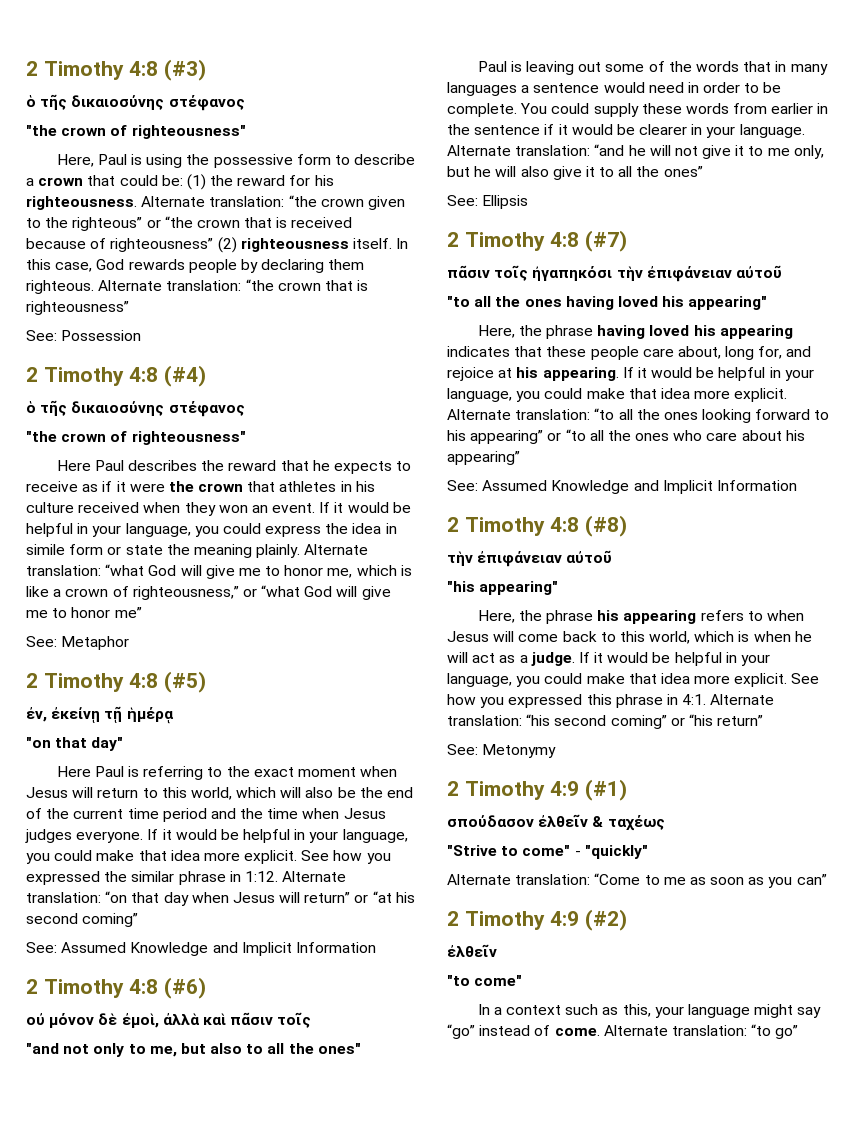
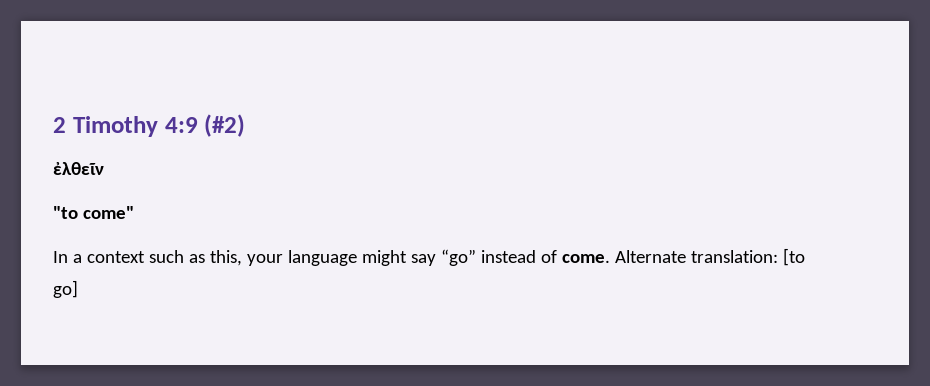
- 2 Timothy 4:8 (#3)
- ὁ τῆς δικαιοσύνης στέφανος
- "the crown of righteousness"
- Here, Paul is using the possessive form to describe a crown that could be: (1) the reward for his righteousness. Alternate translation: “the crown given to the righteous” or “the crown that is received because of righteousness” (2) righteousness itself. In this case, God rewards people by declaring them righteous. Alternate translation: “the crown that is righteousness”
- See: Possession
- 2 Timothy 4:8 (#4)
- ὁ τῆς δικαιοσύνης στέφανος
- "the crown of righteousness"
- Here Paul describes the reward that he expects to receive as if it were the crown that athletes in his culture received when they won an event. If it would be helpful in your language, you could express the idea in simile form or state the meaning plainly. Alternate translation: “what God will give me to honor me, which is like a crown of righteousness,” or “what God will give me to honor me”
- See: Metaphor
- 2 Timothy 4:8 (#5)
- ἐν, ἐκείνῃ τῇ ἡμέρᾳ
- "on that day"
- Here Paul is referring to the exact moment when Jesus will return to this world, which will also be the end of the current time period and the time when Jesus judges everyone. If it would be helpful in your language, you could make that idea more explicit. See how you expressed the similar phrase in 1:12. Alternate translation: “on that day when Jesus will return” or “at his second coming”
- See: Assumed Knowledge and Implicit Information
- 2 Timothy 4:8 (#6)
- οὐ μόνον δὲ ἐμοὶ, ἀλλὰ καὶ πᾶσιν τοῖς
- "and not only to me, but also to all the ones"
- Paul is leaving out some of the words that in many languages a sentence would need in order to be complete. You could supply these words from earlier in the sentence if it would be clearer in your language. Alternate translation: “and he will not give it to me only, but he will also give it to all the ones”
- See: Ellipsis
- 2 Timothy 4:8 (#7)
- πᾶσιν τοῖς ἠγαπηκόσι τὴν ἐπιφάνειαν αὐτοῦ
- "to all the ones having loved his appearing"
- Here, the phrase having loved his appearing indicates that these people care about, long for, and rejoice at his appearing. If it would be helpful in your language, you could make that idea more explicit. Alternate translation: “to all the ones looking forward to his appearing” or “to all the ones who care about his appearing”
- See: Assumed Knowledge and Implicit Information
- 2 Timothy 4:8 (#8)
- τὴν ἐπιφάνειαν αὐτοῦ
- "his appearing"
- Here, the phrase his appearing refers to when Jesus will come back to this world, which is when he will act as a judge. If it would be helpful in your language, you could make that idea more explicit. See how you expressed this phrase in 4:1. Alternate translation: “his second coming” or “his return”
- See: Metonymy
- 2 Timothy 4:9 (#1)
- σπούδασον ἐλθεῖν & ταχέως
- "Strive to come" - "quickly"
- Alternate translation: “Come to me as soon as you can”
- Alternate translation: “to go”
+ Alternate translation: [to go]

